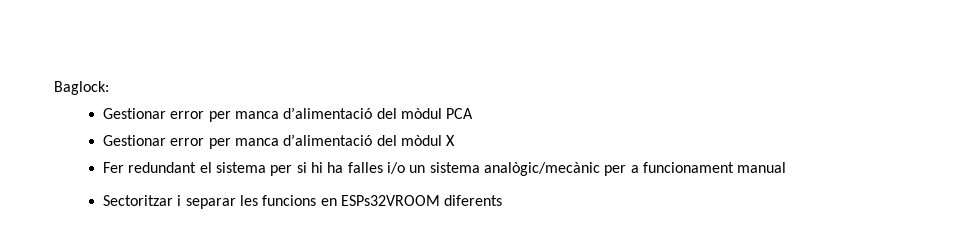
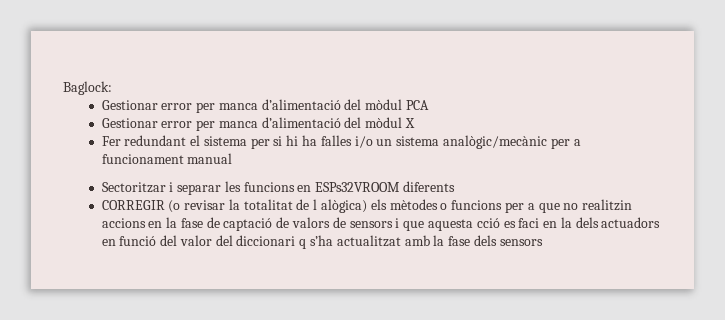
+ CORREGIR (o revisar la totalitat de l alògica) els mètodes o funcions per a que no realitzin accions en la fase de captació de valors de sensors i que aquesta cció es faci en la dels actuadors en funció del valor del diccionari q s’ha actualitzat amb la fase dels sensors

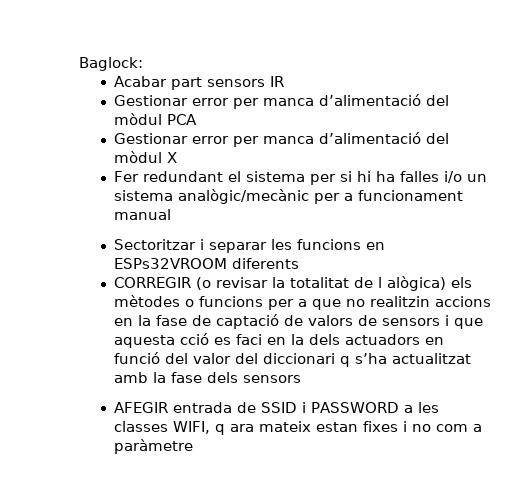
+ Acabar part sensors IR
+ AFEGIR entrada de SSID i PASSWORD a les classes WIFI, q ara mateix estan fixes i no com a paràmetre

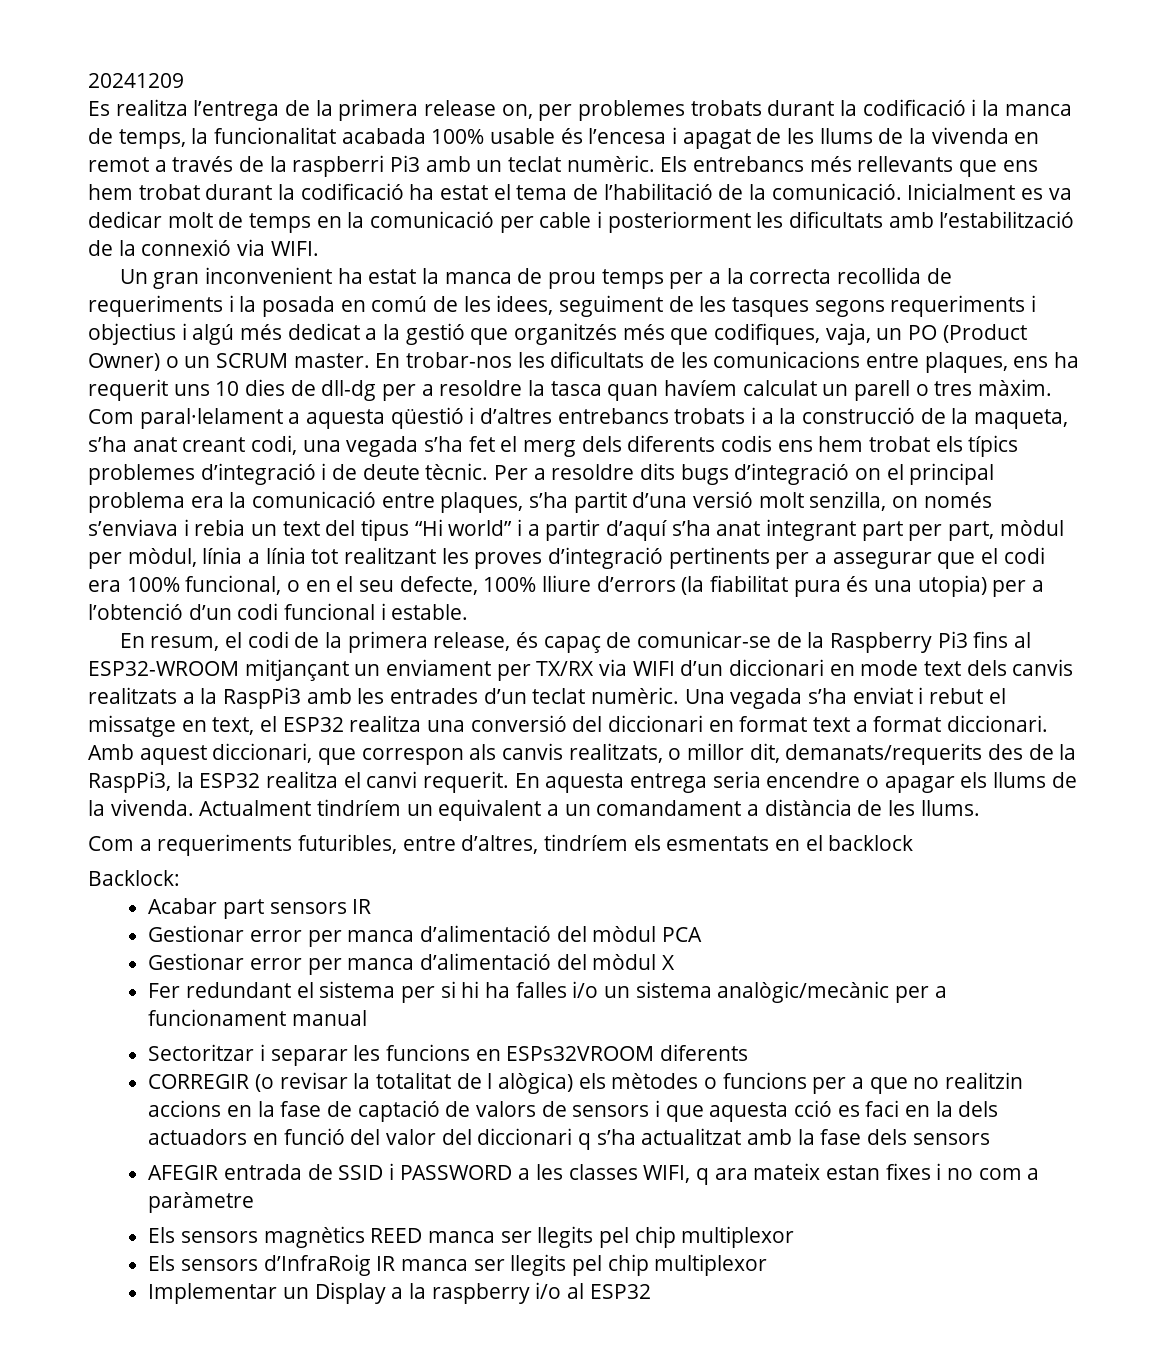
- Baglock:
+ 20241209
+ Es realitza l’entrega de la primera release on, per problemes trobats durant la codificació i la manca de temps, la funcionalitat acabada 100% usable és l’encesa i apagat de les llums de la vivenda en remot a través de la raspberri Pi3 amb un teclat numèric. Els entrebancs més rellevants que ens hem trobat durant la codificació ha estat el tema de l’habilitació de la comunicació. Inicialment es va dedicar molt de temps en la comunicació per cable i posteriorment les dificultats amb l’estabilització de la connexió via WIFI.
+ Un gran inconvenient ha estat la manca de prou temps per a la correcta recollida de requeriments i la posada en comú de les idees, seguiment de les tasques segons requeriments i objectius i algú més dedicat a la gestió que organitzés més que codifiques, vaja, un PO (Product Owner) o un SCRUM master. En trobar-nos les dificultats de les comunicacions entre plaques, ens ha requerit uns 10 dies de dll-dg per a resoldre la tasca quan havíem calculat un parell o tres màxim. Com paral·lelament a aquesta qüestió i d’altres entrebancs trobats i a la construcció de la maqueta, s’ha anat creant codi, una vegada s’ha fet el merg dels diferents codis ens hem trobat els típics problemes d’integració i de deute tècnic. Per a resoldre dits bugs d’integració on el principal problema era la comunicació entre plaques, s’ha partit d’una versió molt senzilla, on només s’enviava i rebia un text del tipus “Hi world” i a partir d’aquí s’ha anat integrant part per part, mòdul per mòdul, línia a línia tot realitzant les proves d’integració pertinents per a assegurar que el codi era 100% funcional, o en el seu defecte, 100% lliure d’errors (la fiabilitat pura és una utopia) per a l’obtenció d’un codi funcional i estable.
+ En resum, el codi de la primera release, és capaç de comunicar-se de la Raspberry Pi3 fins al ESP32-WROOM mitjançant un enviament per TX/RX via WIFI d’un diccionari en mode text dels canvis realitzats a la RaspPi3 amb les entrades d’un teclat numèric. Una vegada s’ha enviat i rebut el missatge en text, el ESP32 realitza una conversió del diccionari en format text a format diccionari. Amb aquest diccionari, que correspon als canvis realitzats, o millor dit, demanats/requerits des de la RaspPi3, la ESP32 realitza el canvi requerit. En aquesta entrega seria encendre o apagar els llums de la vivenda. Actualment tindríem un equivalent a un comandament a distància de les llums.
+ Com a requeriments futuribles, entre d’altres, tindríem els esmentats en el backlock
+ Backlock:
+ Els sensors magnètics REED manca ser llegits pel chip multiplexor
+ Els sensors d’InfraRoig IR manca ser llegits pel chip multiplexor
+ Implementar un Display a la raspberry i/o al ESP32

